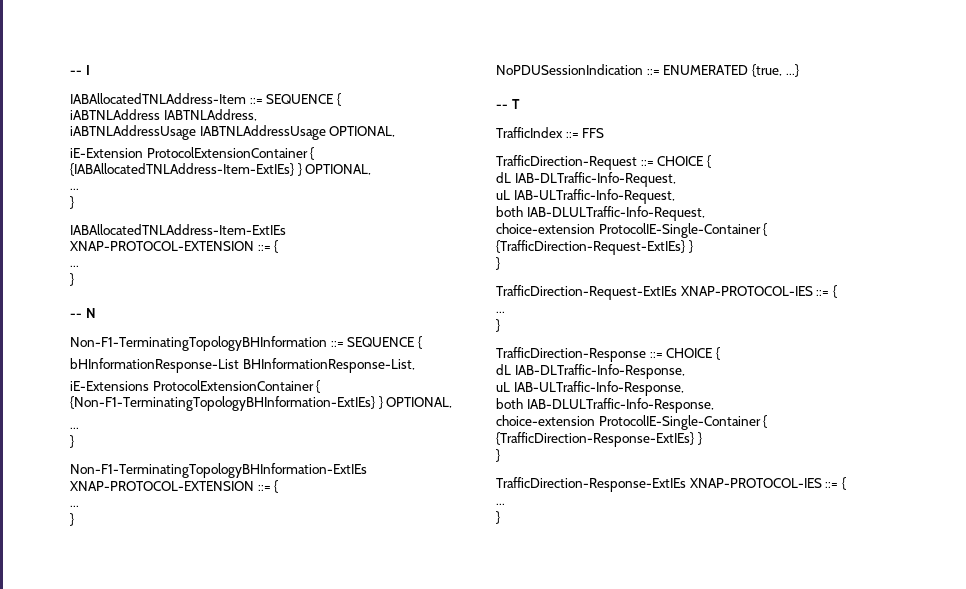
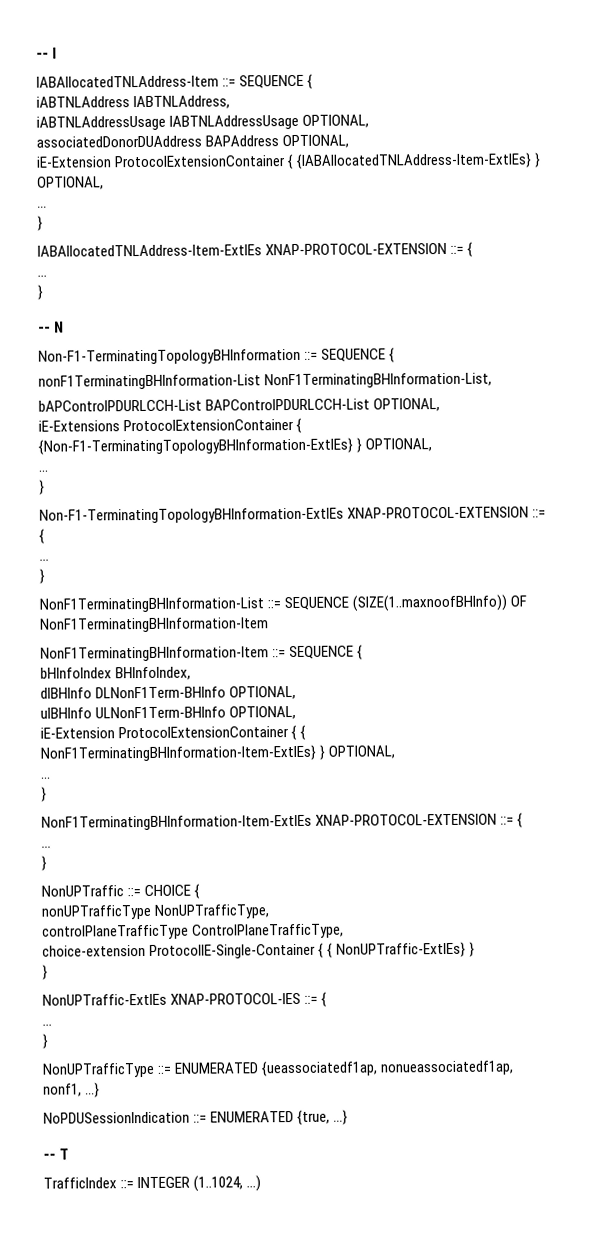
+ associatedDonorDUAddress BAPAddress OPTIONAL,
- bHInformationResponse-List BHInformationResponse-List,
+ nonF1TerminatingBHInformation-List NonF1TerminatingBHInformation-List,
+ bAPControlPDURLCCH-List BAPControlPDURLCCH-List OPTIONAL,
+ NonF1TerminatingBHInformation-List ::= SEQUENCE (SIZE(1..maxnoofBHInfo)) OF NonF1TerminatingBHInformation-Item
+ NonF1TerminatingBHInformation-Item ::= SEQUENCE {
+ bHInfoIndex BHInfoIndex,
+ dlBHInfo DLNonF1Term-BHInfo OPTIONAL,
+ ulBHInfo ULNonF1Term-BHInfo OPTIONAL,
+ iE-Extension ProtocolExtensionContainer { { NonF1TerminatingBHInformation-Item-ExtIEs} } OPTIONAL,
+ ...
+ }
+ NonF1TerminatingBHInformation-Item-ExtIEs XNAP-PROTOCOL-EXTENSION ::= {
+ ...
+ }
+ NonUPTraffic ::= CHOICE {
+ nonUPTrafficType NonUPTrafficType,
+ controlPlaneTrafficType ControlPlaneTrafficType,
+ choice-extension ProtocolIE-Single-Container { { NonUPTraffic-ExtIEs} }
+ }
+ NonUPTraffic-ExtIEs XNAP-PROTOCOL-IES ::= {
+ ...
+ }
+ NonUPTrafficType ::= ENUMERATED {ueassociatedf1ap, nonueassociatedf1ap, nonf1, ...}
- TrafficIndex ::= FFS
- TrafficDirection-Request ::= CHOICE {
- dL IAB-DLTraffic-Info-Request,
- uL IAB-ULTraffic-Info-Request,
- both IAB-DLULTraffic-Info-Request,
- choice-extension ProtocolIE-Single-Container { {TrafficDirection-Request-ExtIEs} }
- }
- TrafficDirection-Request-ExtIEs XNAP-PROTOCOL-IES ::= {
- ...
- }
- TrafficDirection-Response ::= CHOICE {
- dL IAB-DLTraffic-Info-Response,
- uL IAB-ULTraffic-Info-Response,
- both IAB-DLULTraffic-Info-Response,
- choice-extension ProtocolIE-Single-Container { {TrafficDirection-Response-ExtIEs} }
- }
- TrafficDirection-Response-ExtIEs XNAP-PROTOCOL-IES ::= {
- ...
- }
+ TrafficIndex ::= INTEGER (1..1024, ...)

